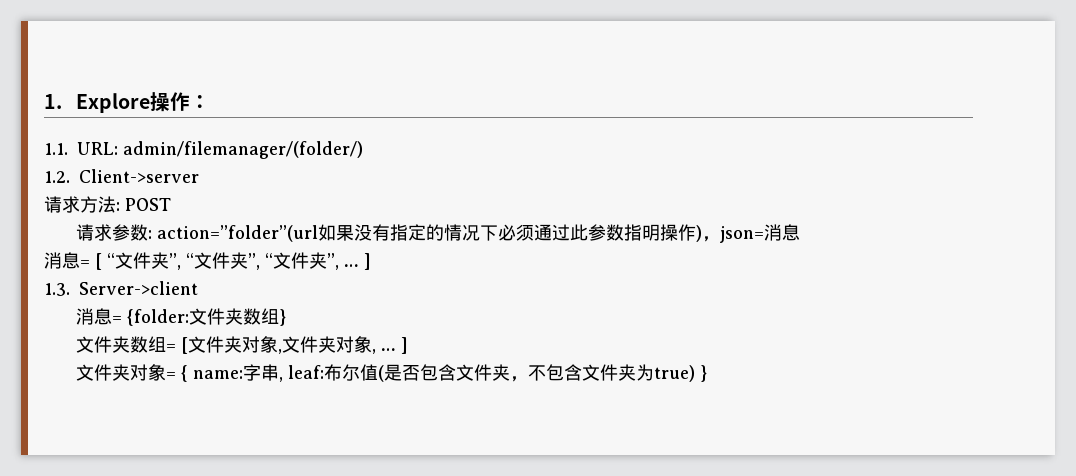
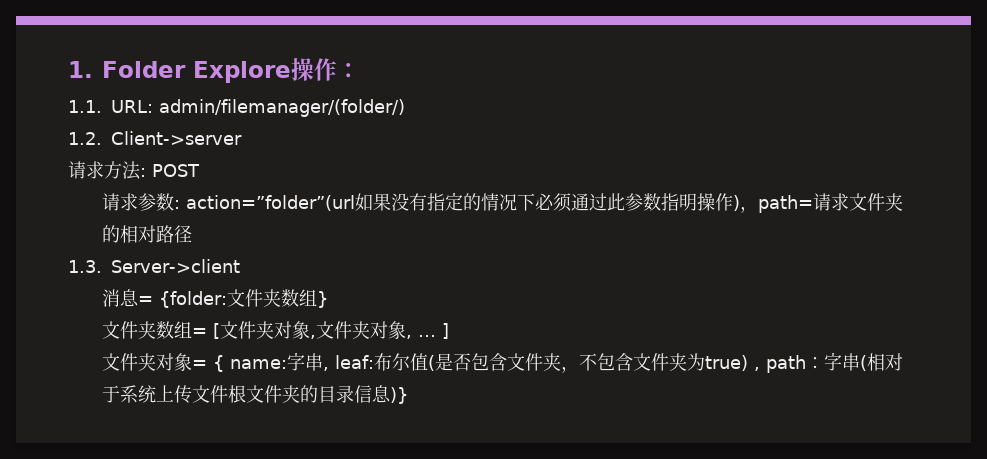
- 1. Explore操作：
+ 1. Folder Explore操作：
- 请求参数: action=”folder”(url如果没有指定的情况下必须通过此参数指明操作)，json=消息
- 消息= [ “文件夹”, “文件夹”, “文件夹”, … ]
+ 请求参数: action=”folder”(url如果没有指定的情况下必须通过此参数指明操作)，path=请求文件夹的相对路径
- 文件夹对象= { name:字串, leaf:布尔值(是否包含文件夹，不包含文件夹为true) }
+ 文件夹对象= { name:字串, leaf:布尔值(是否包含文件夹，不包含文件夹为true) , path：字串(相对于系统上传文件根文件夹的目录信息)}

